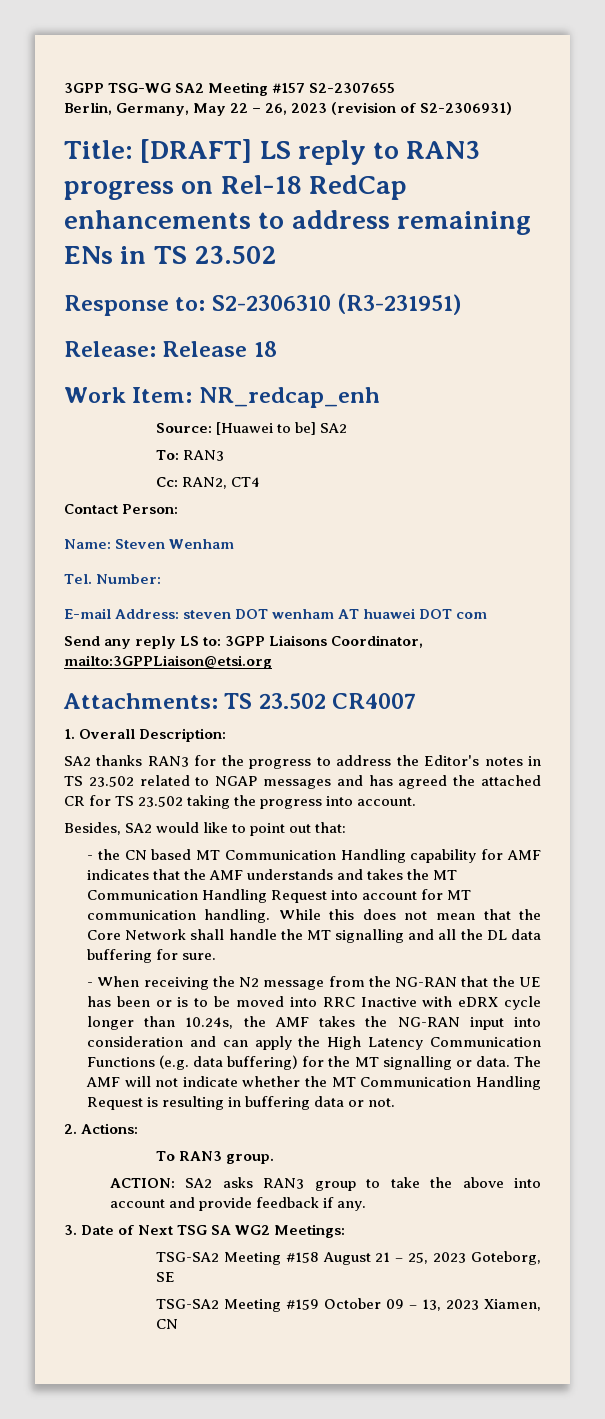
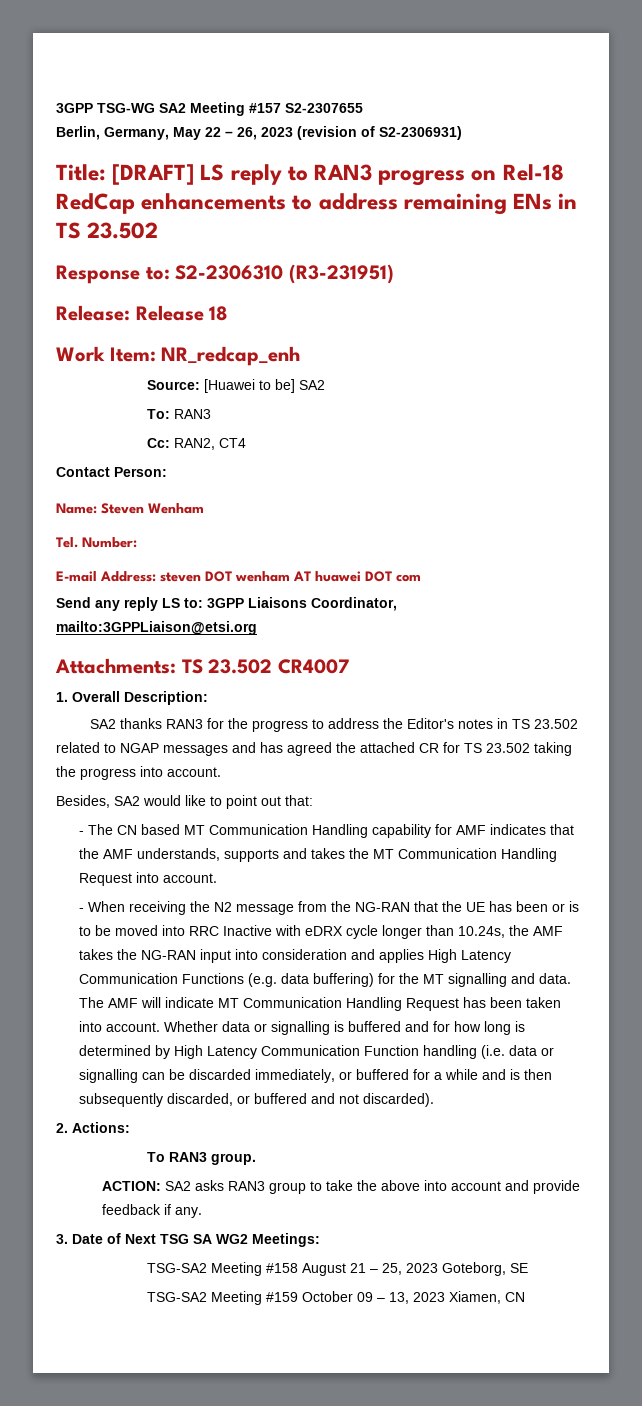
- - the CN based MT Communication Handling capability for AMF indicates that the AMF understands and takes the MT Communication Handling Request into account for MT communication handling. While this does not mean that the Core Network shall handle the MT signalling and all the DL data buffering for sure.
+ - The CN based MT Communication Handling capability for AMF indicates that the AMF understands, supports and takes the MT Communication Handling Request into account.
- - When receiving the N2 message from the NG-RAN that the UE has been or is to be moved into RRC Inactive with eDRX cycle longer than 10.24s, the AMF takes the NG-RAN input into consideration and can apply the High Latency Communication Functions (e.g. data buffering) for the MT signalling or data.
+ - When receiving the N2 message from the NG-RAN that the UE has been or is to be moved into RRC Inactive with eDRX cycle longer than 10.24s, the AMF takes the NG-RAN input into consideration and applies High Latency Communication Functions (e.g. data buffering) for the MT signalling and data.
- The AMF will not indicate whether the MT Communication Handling Request is resulting in buffering data or not.
+ The AMF will indicate MT Communication Handling Request has been taken into account. Whether data or signalling is buffered and for how long is determined by High Latency Communication Function handling (i.e. data or signalling can be discarded immediately, or buffered for a while and is then subsequently discarded, or buffered and not discarded).

